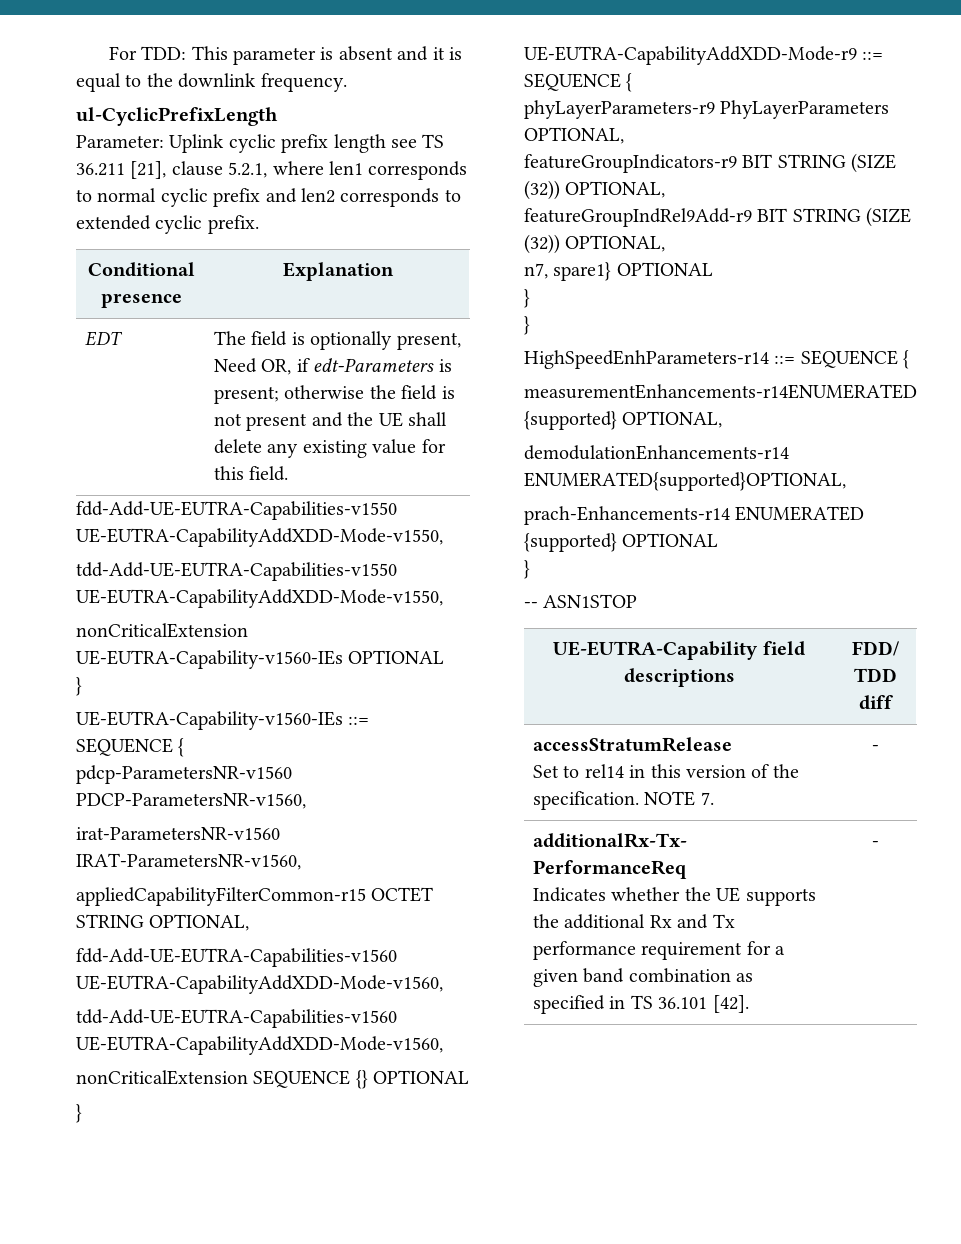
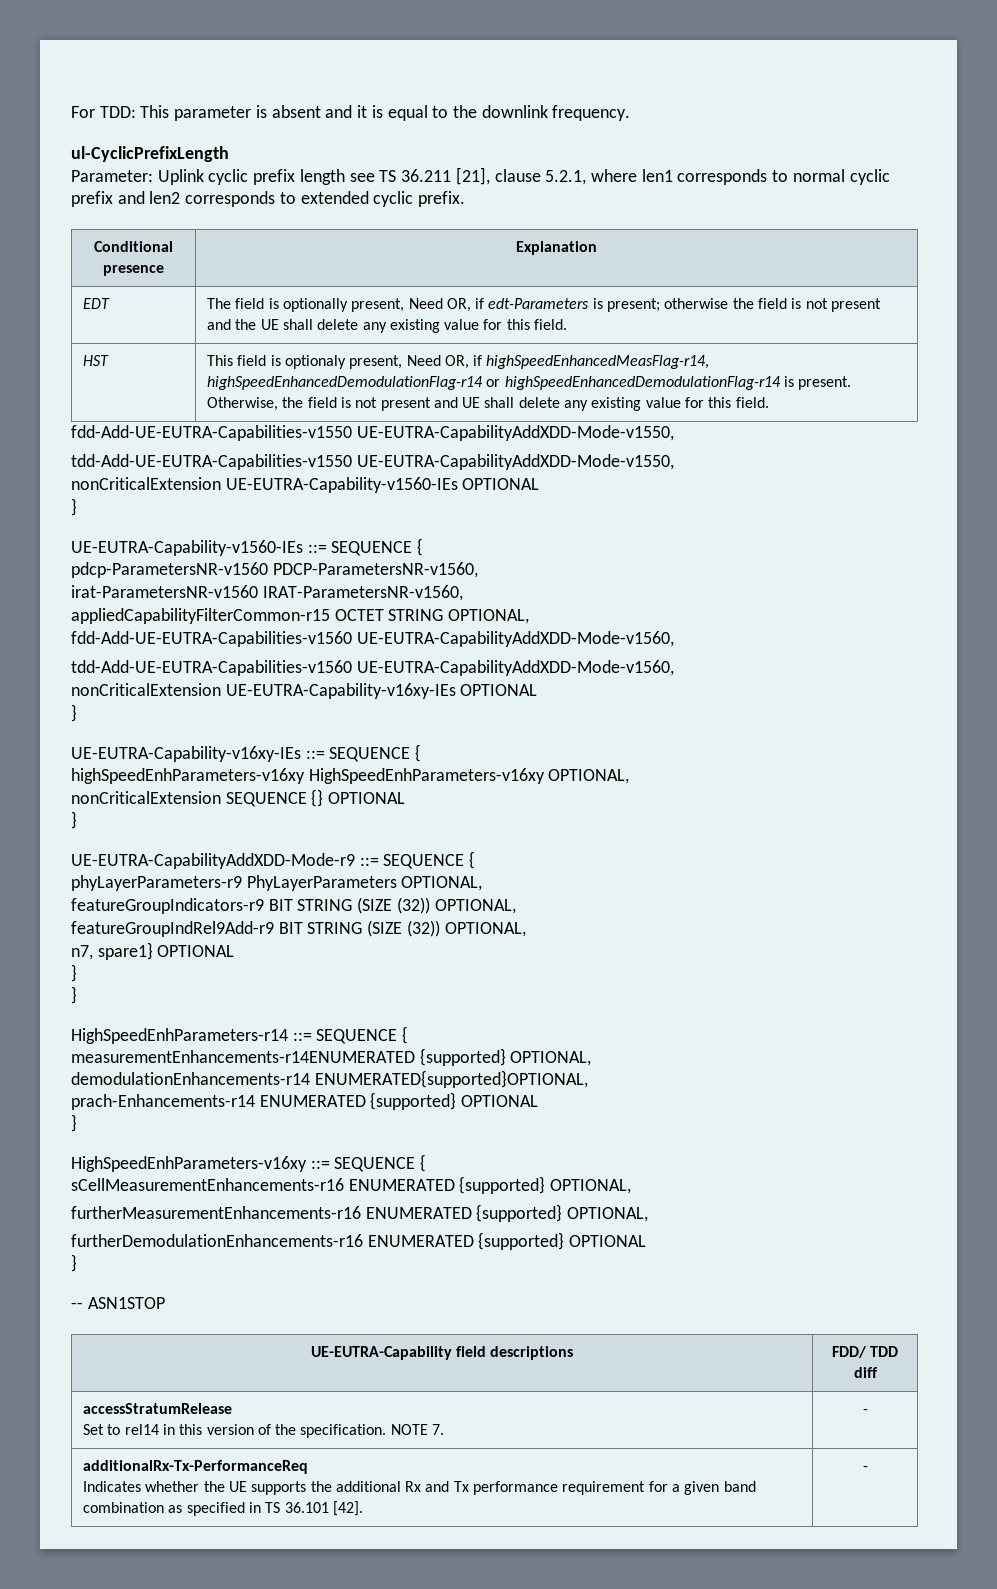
+ HST | This field is optionaly present, Need OR, if highSpeedEnhancedMeasFlag-r14, highSpeedEnhancedDemodulationFlag-r14 or highSpeedEnhancedDemodulationFlag-r14 is present. Otherwise, the field is not present and UE shall delete any existing value for this field.
+ nonCriticalExtension UE-EUTRA-Capability-v16xy-IEs OPTIONAL
+ }
+ UE-EUTRA-Capability-v16xy-IEs ::= SEQUENCE {
+ highSpeedEnhParameters-v16xy HighSpeedEnhParameters-v16xy OPTIONAL,
+ HighSpeedEnhParameters-v16xy ::= SEQUENCE {
+ sCellMeasurementEnhancements-r16 ENUMERATED {supported} OPTIONAL,
+ furtherMeasurementEnhancements-r16 ENUMERATED {supported} OPTIONAL,
+ furtherDemodulationEnhancements-r16 ENUMERATED {supported} OPTIONAL
+ }

